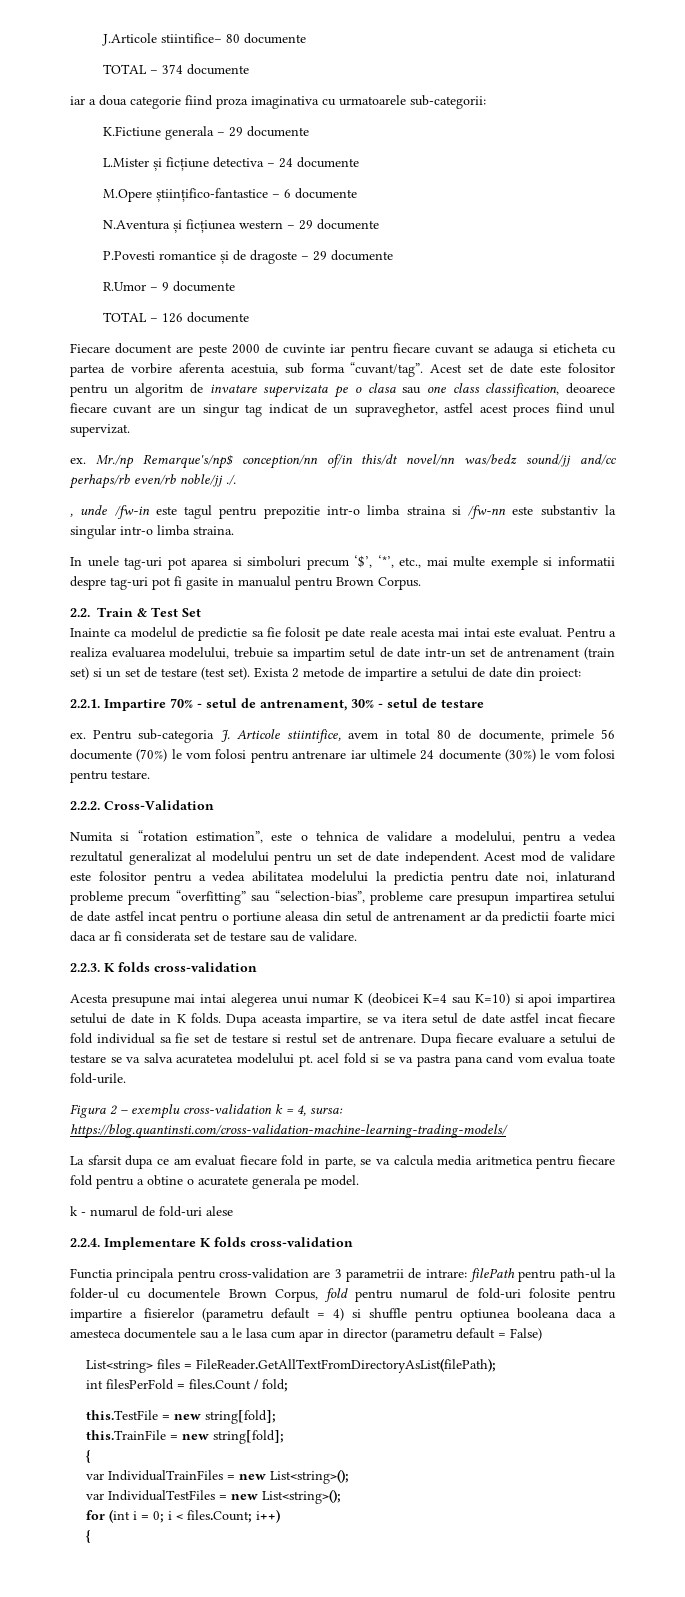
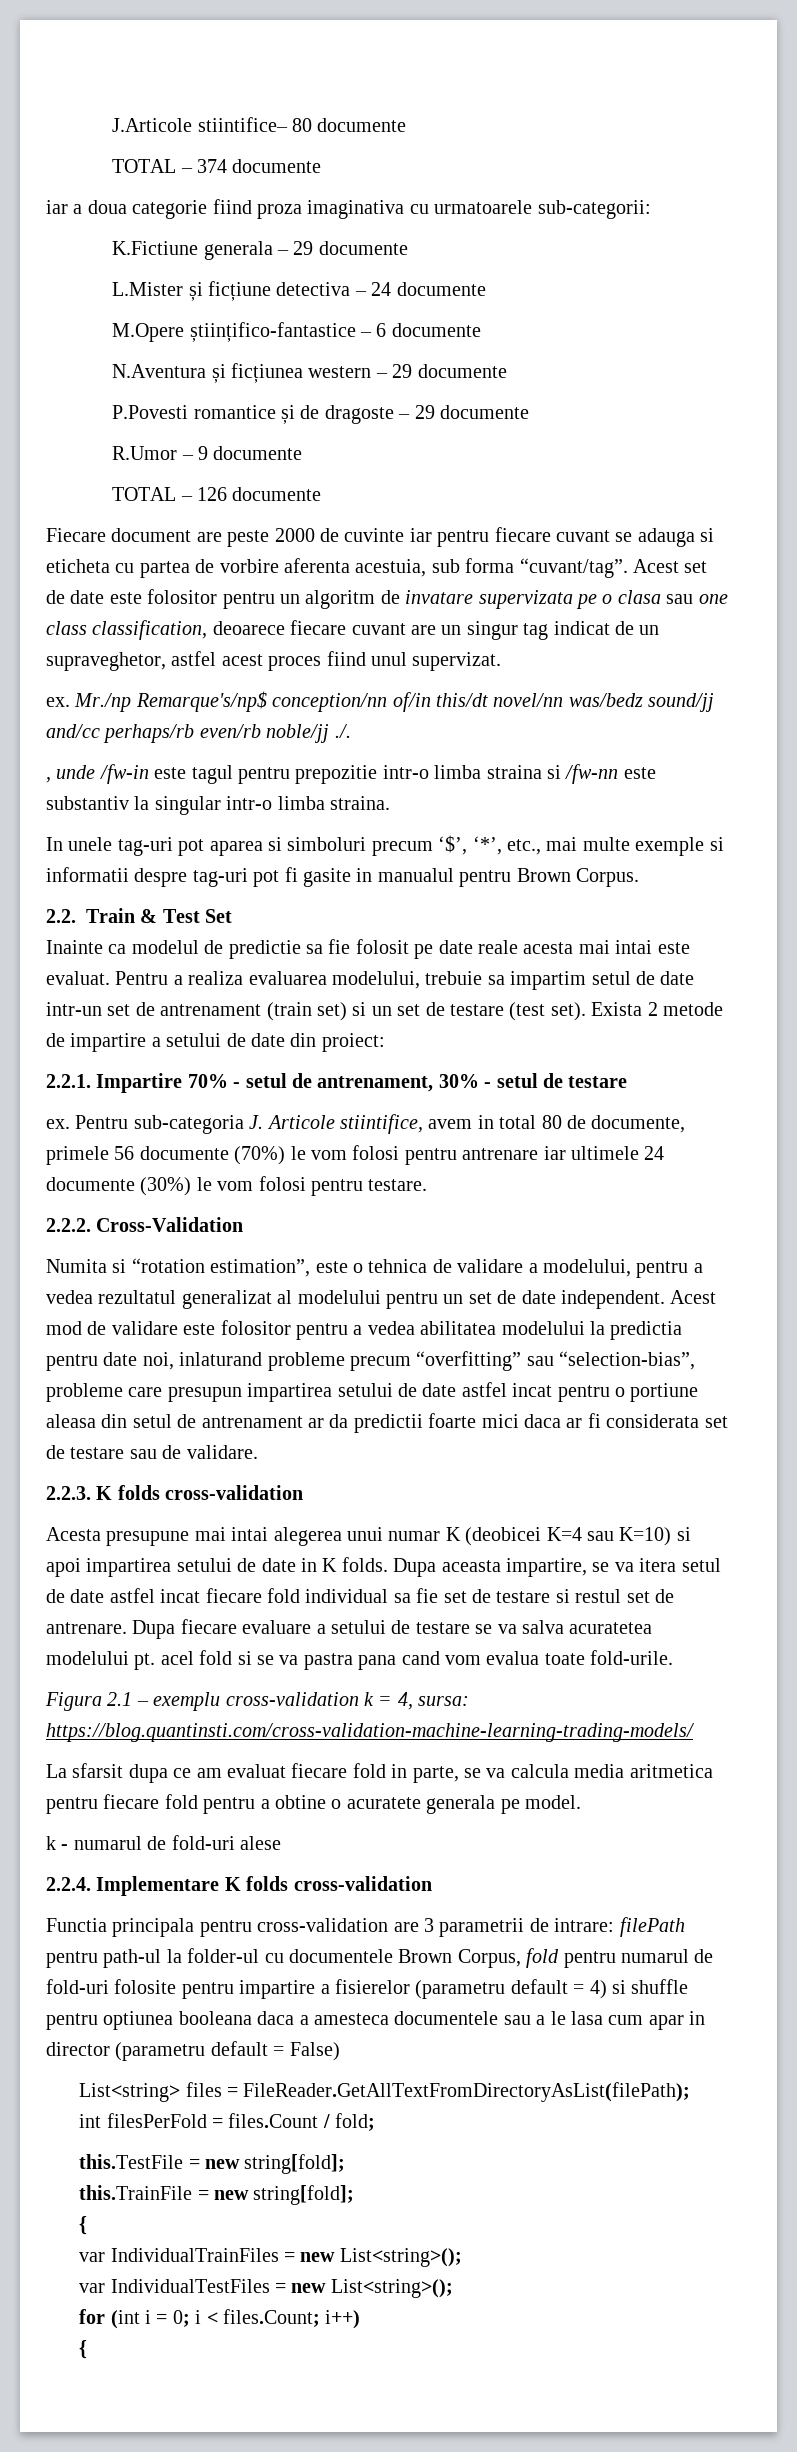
- Figura 2 – exemplu cross-validation k = 4, sursa: https://blog.quantinsti.com/cross-validation-machine-learning-trading-models/
+ Figura 2.1 – exemplu cross-validation k = 4, sursa: https://blog.quantinsti.com/cross-validation-machine-learning-trading-models/

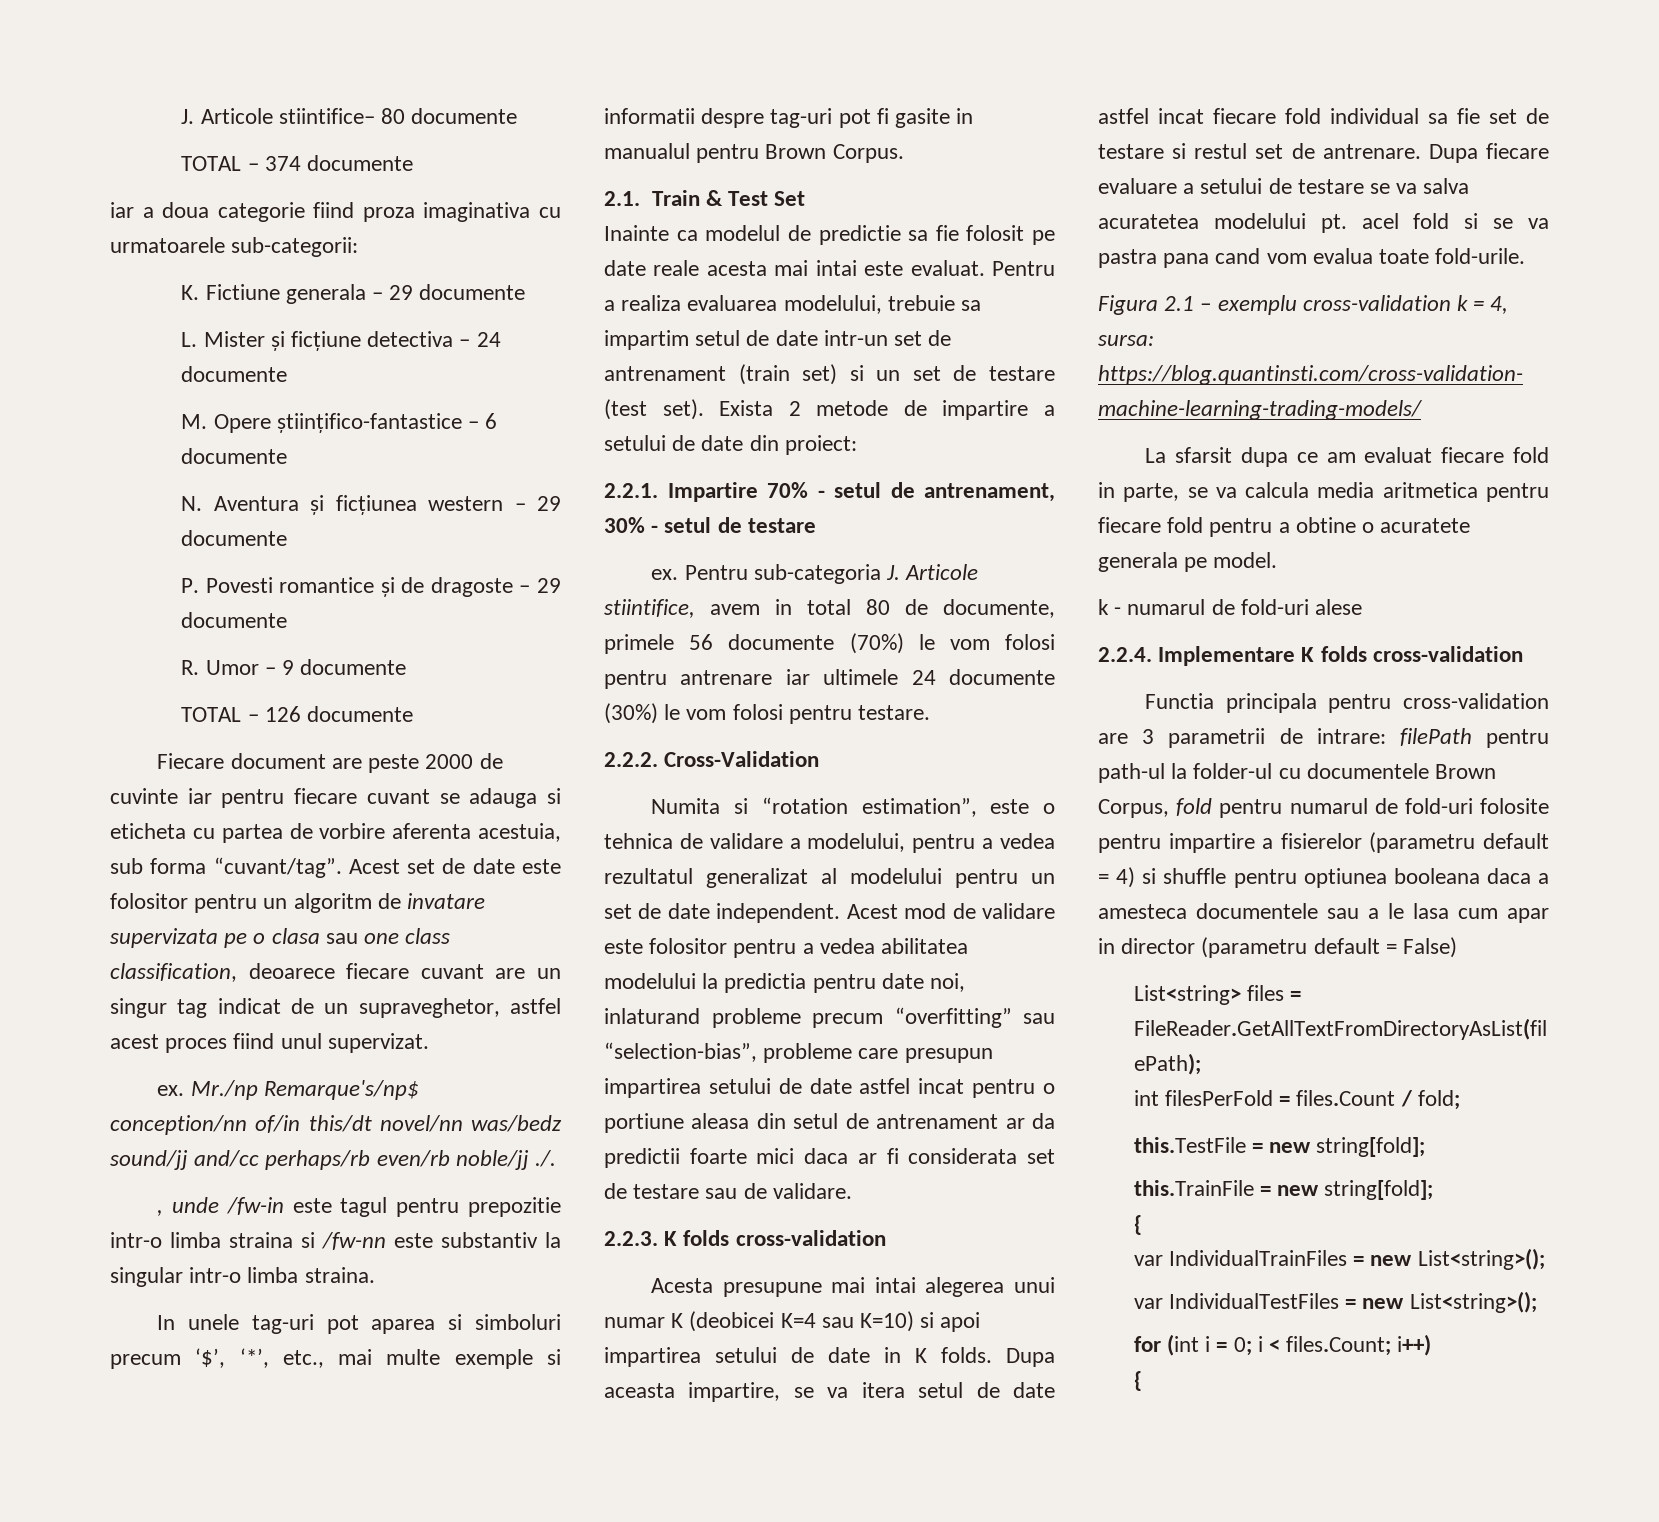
- J.Articole stiintifice– 80 documente
+ J. Articole stiintifice– 80 documente
- K.Fictiune generala – 29 documente
+ K. Fictiune generala – 29 documente
- L.Mister și ficțiune detectiva – 24 documente
+ L. Mister și ficțiune detectiva – 24 documente
- M.Opere științifico-fantastice – 6 documente
+ M. Opere științifico-fantastice – 6 documente
- N.Aventura și ficțiunea western – 29 documente
+ N. Aventura și ficțiunea western – 29 documente
- P.Povesti romantice și de dragoste – 29 documente
+ P. Povesti romantice și de dragoste – 29 documente
- R.Umor – 9 documente
+ R. Umor – 9 documente
- 2.2. Train & Test Set
+ 2.1. Train & Test Set

